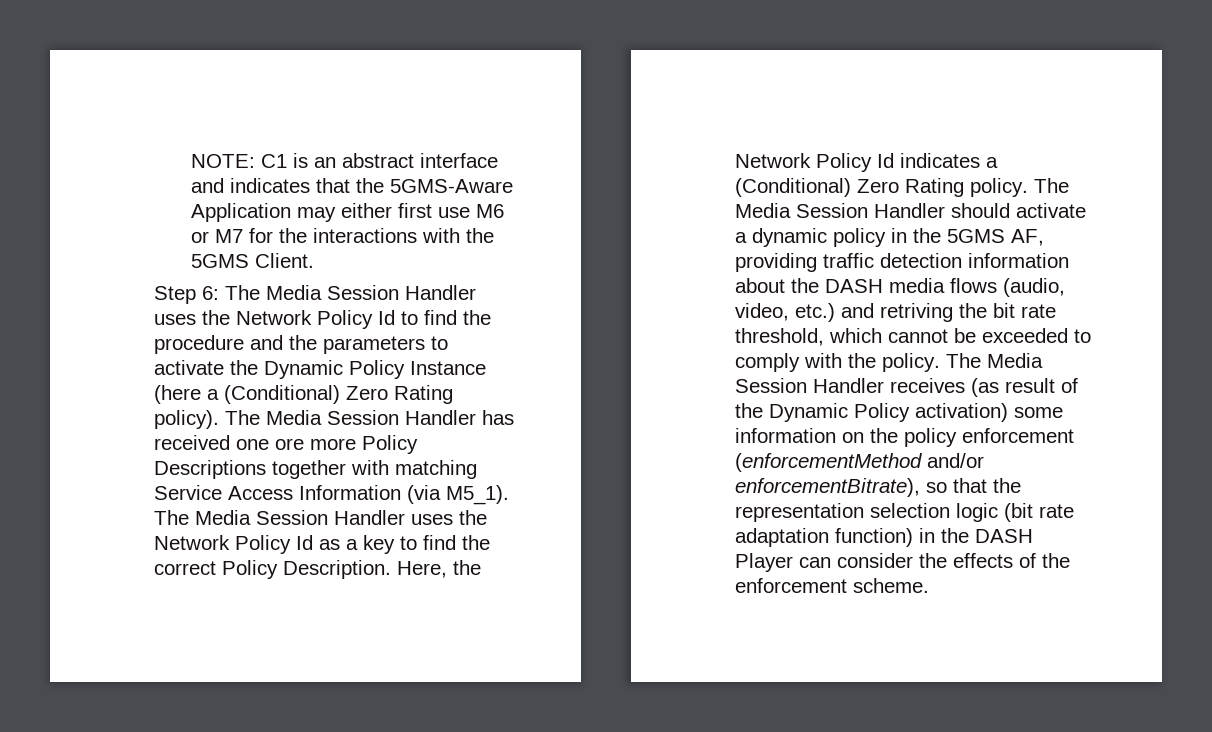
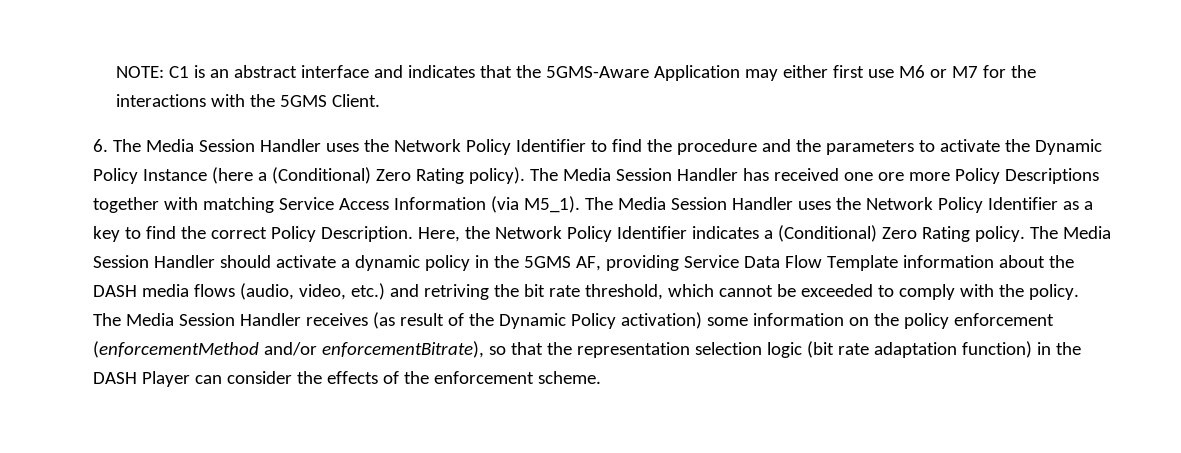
- Step 6: The Media Session Handler uses the Network Policy Id to find the procedure and the parameters to activate the Dynamic Policy Instance (here a (Conditional) Zero Rating policy).
+ 6. The Media Session Handler uses the Network Policy Identifier to find the procedure and the parameters to activate the Dynamic Policy Instance (here a (Conditional) Zero Rating policy).
- The Media Session Handler uses the Network Policy Id as a key to find the correct Policy Description.
+ The Media Session Handler uses the Network Policy Identifier as a key to find the correct Policy Description.
- Here, the Network Policy Id indicates a (Conditional) Zero Rating policy.
+ Here, the Network Policy Identifier indicates a (Conditional) Zero Rating policy.
- The Media Session Handler should activate a dynamic policy in the 5GMS AF, providing traffic detection information about the DASH media flows (audio, video, etc.) and retriving the bit rate threshold, which cannot be exceeded to comply with the policy.
+ The Media Session Handler should activate a dynamic policy in the 5GMS AF, providing Service Data Flow Template information about the DASH media flows (audio, video, etc.) and retriving the bit rate threshold, which cannot be exceeded to comply with the policy.

